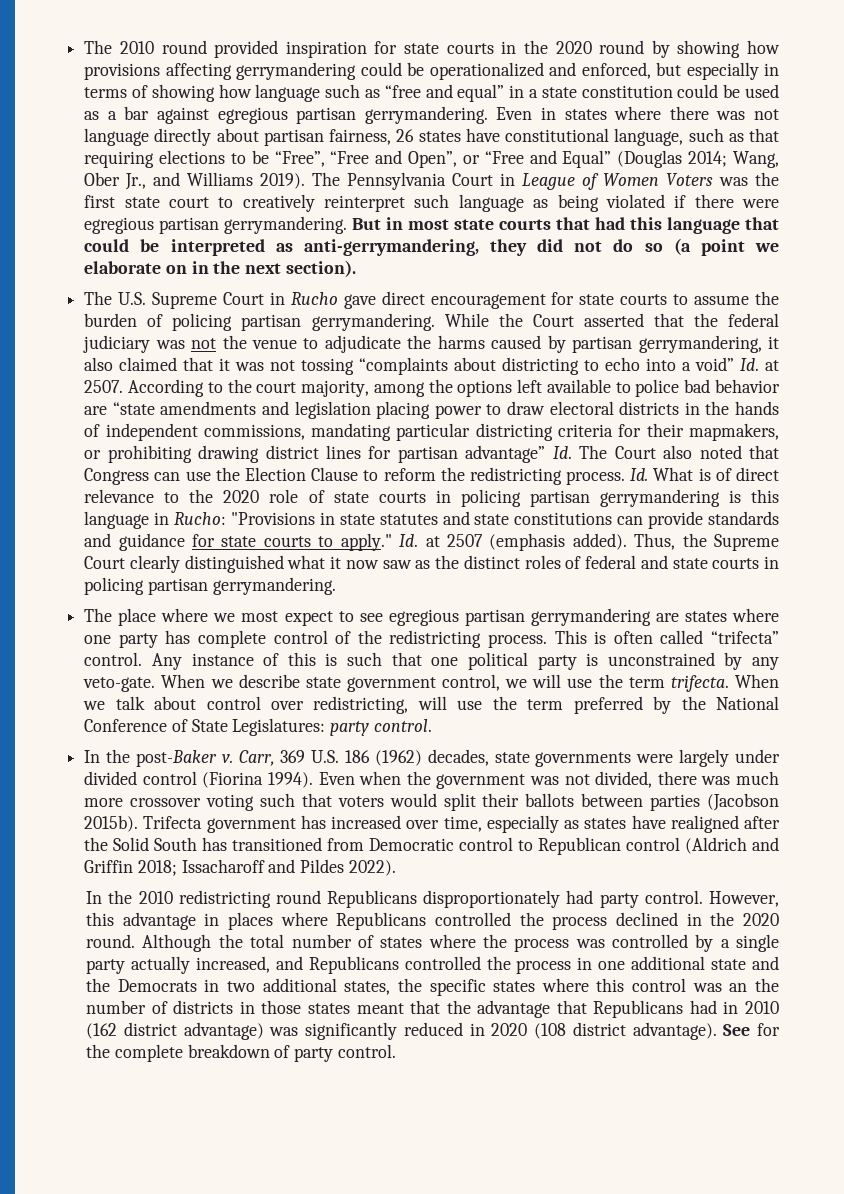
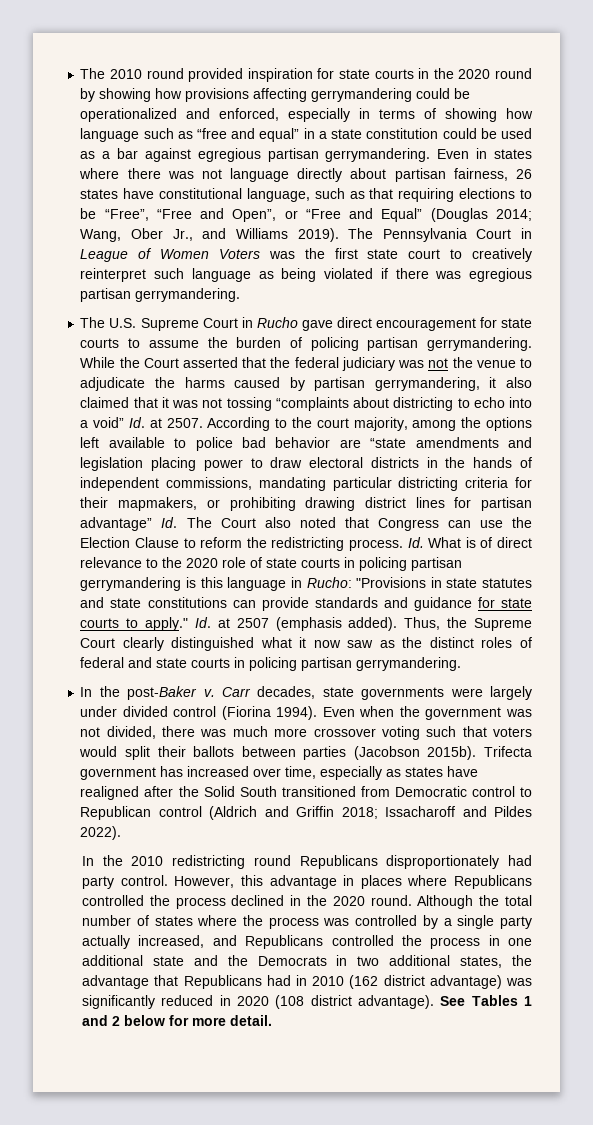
- The 2010 round provided inspiration for state courts in the 2020 round by showing how provisions affecting gerrymandering could be operationalized and enforced, but especially in terms of showing how language such as “free and equal” in a state constitution could be used as a bar against egregious partisan gerrymandering.
+ The 2010 round provided inspiration for state courts in the 2020 round by showing how provisions affecting gerrymandering could be operationalized and enforced, especially in terms of showing how language such as “free and equal” in a state constitution could be used as a bar against egregious partisan gerrymandering.
- The Pennsylvania Court in League of Women Voters was the first state court to creatively reinterpret such language as being violated if there were egregious partisan gerrymandering. But in most state courts that had this language that could be interpreted as anti-gerrymandering, they did not do so (a point we elaborate on in the next section).
+ The Pennsylvania Court in League of Women Voters was the first state court to creatively reinterpret such language as being violated if there was egregious partisan gerrymandering.
- The place where we most expect to see egregious partisan gerrymandering are states where one party has complete control of the redistricting process. This is often called “trifecta” control. Any instance of this is such that one political party is unconstrained by any veto-gate. When we describe state government control, we will use the term trifecta. When we talk about control over redistricting, will use the term preferred by the National Conference of State Legislatures: party control.
- Carr, 369 U.S. 186 (1962) decades, state governments were largely under divided control (Fiorina 1994).
+ Carr decades, state governments were largely under divided control (Fiorina 1994).
- Trifecta government has increased over time, especially as states have realigned after the Solid South has transitioned from Democratic control to Republican control (Aldrich and Griffin 2018; Issacharoff and Pildes 2022).
+ Trifecta government has increased over time, especially as states have realigned after the Solid South transitioned from Democratic control to Republican control (Aldrich and Griffin 2018; Issacharoff and Pildes 2022).
- Although the total number of states where the process was controlled by a single party actually increased, and Republicans controlled the process in one additional state and the Democrats in two additional states, the specific states where this control was an the number of districts in those states meant that the advantage that Republicans had in 2010 (162 district advantage) was significantly reduced in 2020 (108 district advantage).
+ Although the total number of states where the process was controlled by a single party actually increased, and Republicans controlled the process in one additional state and the Democrats in two additional states, the advantage that Republicans had in 2010 (162 district advantage) was significantly reduced in 2020 (108 district advantage).
- See for the complete breakdown of party control.
+ See Tables 1 and 2 below for more detail.

